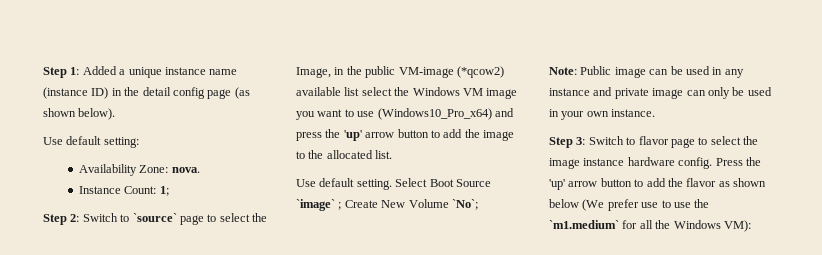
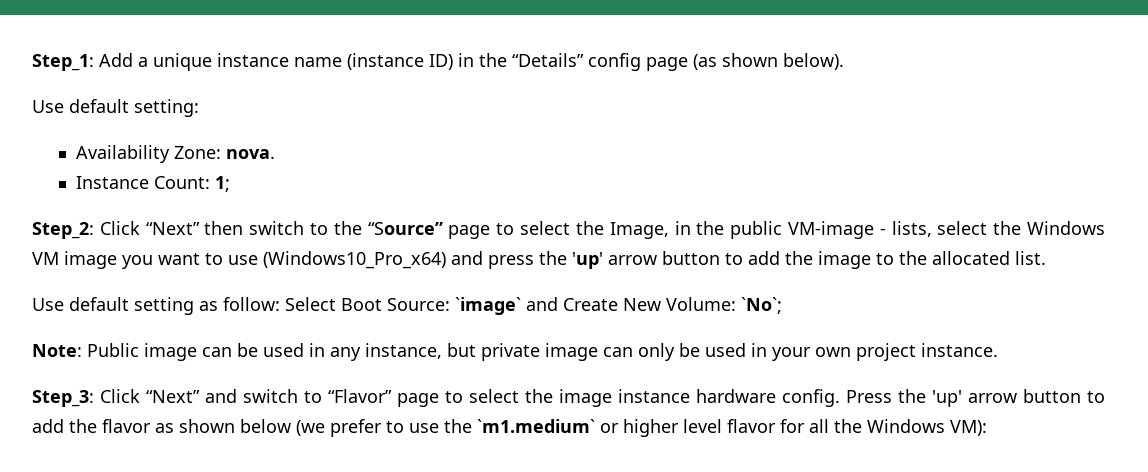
- Step 1: Added a unique instance name (instance ID) in the detail config page (as shown below).
+ Step_1: Add a unique instance name (instance ID) in the “Details” config page (as shown below).
- Step 2: Switch to `source` page to select the Image, in the public VM-image (*qcow2) available list select the Windows VM image you want to use (Windows10_Pro_x64) and press the 'up' arrow button to add the image to the allocated list.
+ Step_2: Click “Next” then switch to the “Source” page to select the Image, in the public VM-image - lists, select the Windows VM image you want to use (Windows10_Pro_x64) and press the 'up' arrow button to add the image to the allocated list.
- Use default setting. Select Boot Source `image` ; Create New Volume `No`;
+ Use default setting as follow: Select Boot Source: `image` and Create New Volume: `No`;
- Note: Public image can be used in any instance and private image can only be used in your own instance.
+ Note: Public image can be used in any instance, but private image can only be used in your own project instance.
- Step 3: Switch to flavor page to select the image instance hardware config.
+ Step_3: Click “Next” and switch to “Flavor” page to select the image instance hardware config.
- Press the 'up' arrow button to add the flavor as shown below (We prefer use to use the `m1.medium` for all the Windows VM):
+ Press the 'up' arrow button to add the flavor as shown below (we prefer to use the `m1.medium` or higher level flavor for all the Windows VM):

